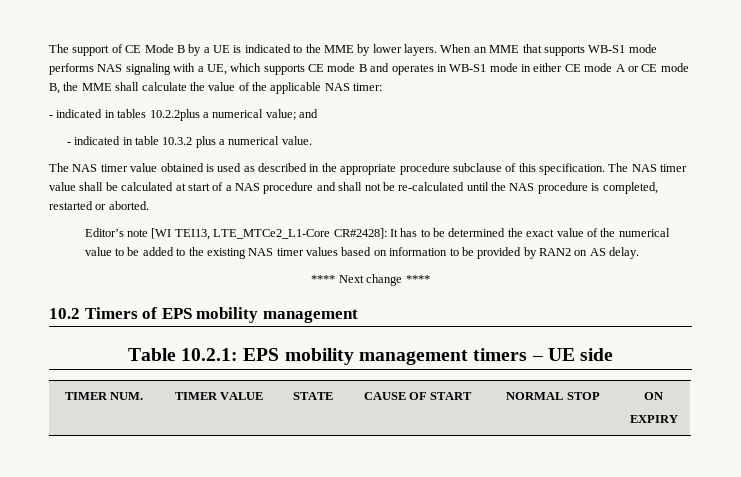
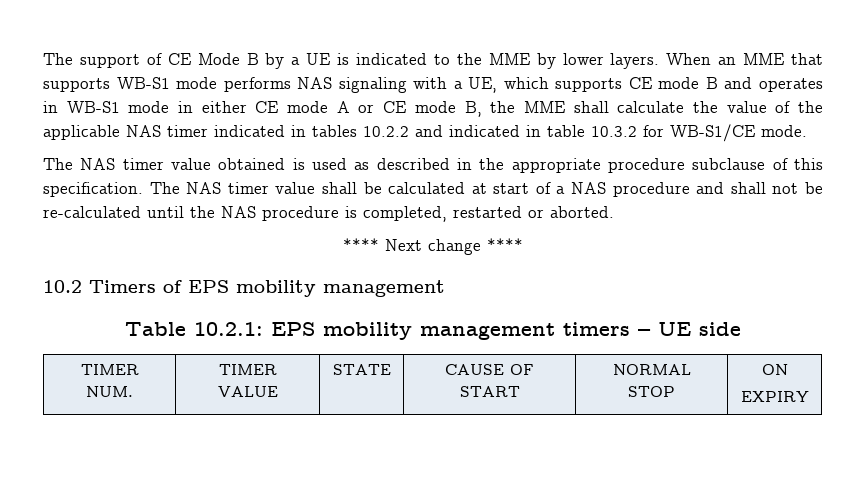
- When an MME that supports WB-S1 mode performs NAS signaling with a UE, which supports CE mode B and operates in WB-S1 mode in either CE mode A or CE mode B, the MME shall calculate the value of the applicable NAS timer:
- - indicated in tables 10.2.2plus a numerical value; and
- - indicated in table 10.3.2 plus a numerical value.
+ When an MME that supports WB-S1 mode performs NAS signaling with a UE, which supports CE mode B and operates in WB-S1 mode in either CE mode A or CE mode B, the MME shall calculate the value of the applicable NAS timer indicated in tables 10.2.2 and indicated in table 10.3.2 for WB-S1/CE mode.
- Editor’s note [WI TEI13, LTE_MTCe2_L1-Core CR#2428]: It has to be determined the exact value of the numerical value to be added to the existing NAS timer values based on information to be provided by RAN2 on AS delay.

